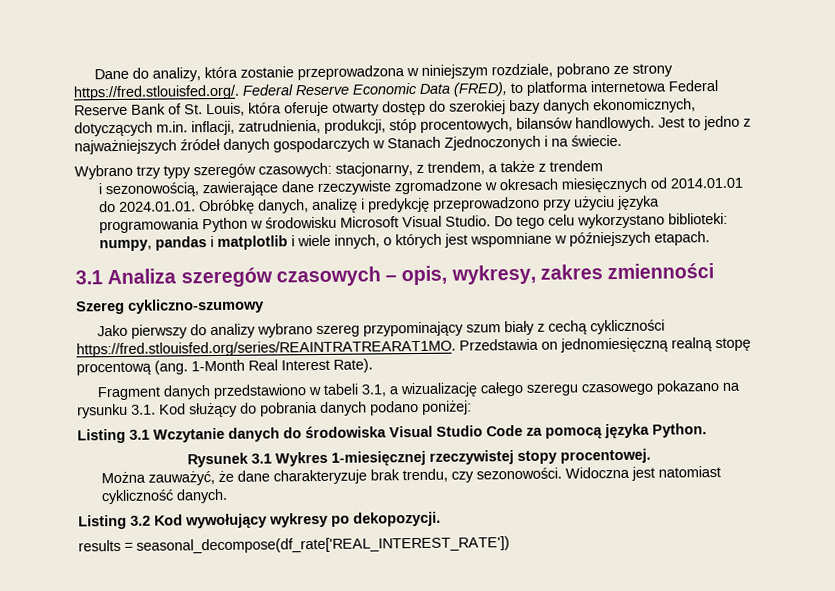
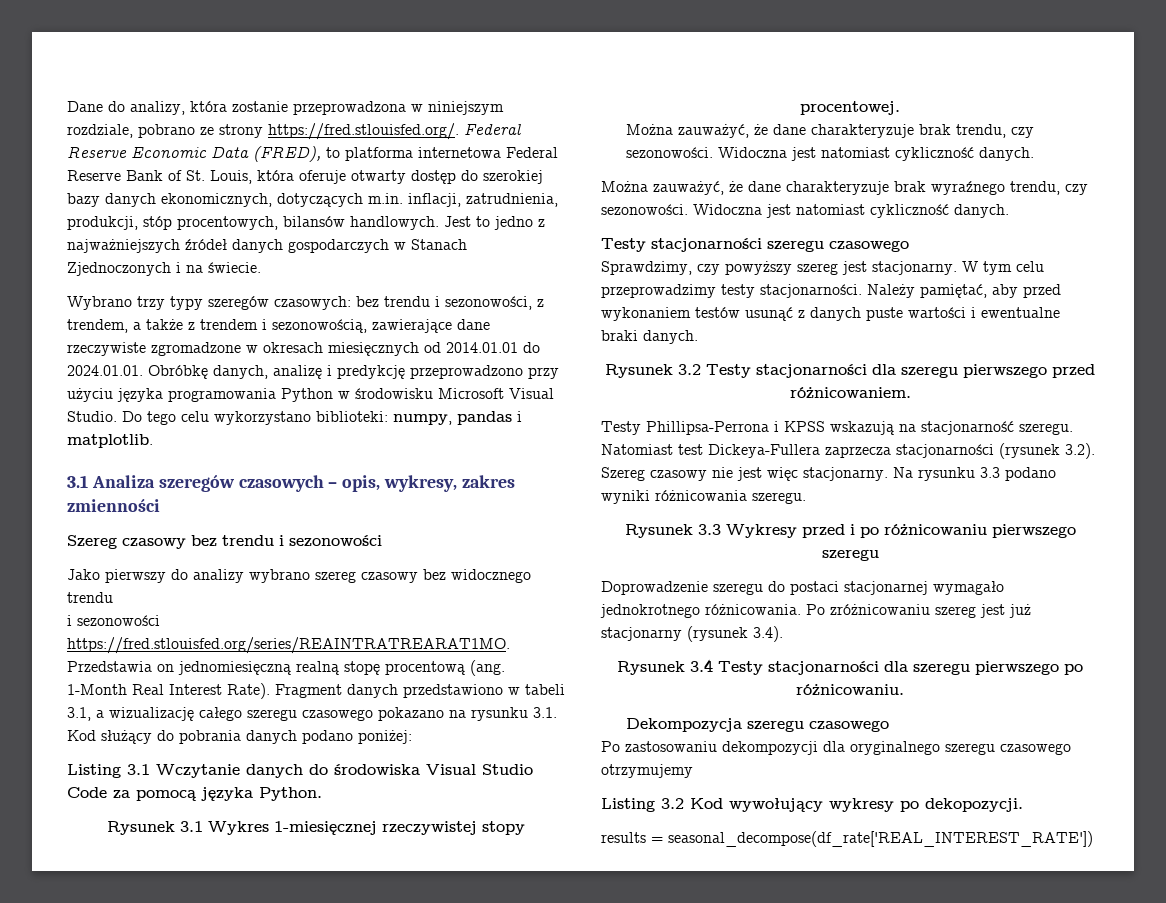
- Wybrano trzy typy szeregów czasowych: stacjonarny, z trendem, a także z trendem
- i sezonowością, zawierające dane rzeczywiste zgromadzone w okresach miesięcznych od 2014.01.01 do 2024.01.01. Obróbkę danych, analizę i predykcję przeprowadzono przy użyciu języka programowania Python w środowisku Microsoft Visual Studio.
+ Wybrano trzy typy szeregów czasowych: bez trendu i sezonowości, z trendem, a także z trendem i sezonowością, zawierające dane rzeczywiste zgromadzone w okresach miesięcznych od 2014.01.01 do 2024.01.01. Obróbkę danych, analizę i predykcję przeprowadzono przy użyciu języka programowania Python w środowisku Microsoft Visual Studio.
- Do tego celu wykorzystano biblioteki: numpy, pandas i matplotlib i wiele innych, o których jest wspomniane w późniejszych etapach.
+ Do tego celu wykorzystano biblioteki: numpy, pandas i matplotlib.
- Szereg cykliczno-szumowy
+ Szereg czasowy bez trendu i sezonowości
- Jako pierwszy do analizy wybrano szereg przypominający szum biały z cechą cykliczności https://fred.stlouisfed.org/series/REAINTRATREARAT1MO. Przedstawia on jednomiesięczną realną stopę procentową (ang.
+ Jako pierwszy do analizy wybrano szereg czasowy bez widocznego trendu
+ i sezonowości https://fred.stlouisfed.org/series/REAINTRATREARAT1MO. Przedstawia on jednomiesięczną realną stopę procentową (ang.
- 1-Month Real Interest Rate).
- Fragment danych przedstawiono w tabeli 3.1, a wizualizację całego szeregu czasowego pokazano na rysunku 3.1. Kod służący do pobrania danych podano poniżej:
+ 1-Month Real Interest Rate). Fragment danych przedstawiono w tabeli 3.1, a wizualizację całego szeregu czasowego pokazano na rysunku 3.1. Kod służący do pobrania danych podano poniżej:
+ Można zauważyć, że dane charakteryzuje brak wyraźnego trendu, czy sezonowości. Widoczna jest natomiast cykliczność danych.
+ Testy stacjonarności szeregu czasowego
+ Sprawdzimy, czy powyższy szereg jest stacjonarny. W tym celu przeprowadzimy testy stacjonarności. Należy pamiętać, aby przed wykonaniem testów usunąć z danych puste wartości i ewentualne braki danych.
+ Rysunek 3.2 Testy stacjonarności dla szeregu pierwszego przed różnicowaniem.
+ Testy Phillipsa-Perrona i KPSS wskazują na stacjonarność szeregu. Natomiast test Dickeya-Fullera zaprzecza stacjonarności (rysunek 3.2). Szereg czasowy nie jest więc stacjonarny. Na rysunku 3.3 podano wyniki różnicowania szeregu.
+ Rysunek 3.3 Wykresy przed i po różnicowaniu pierwszego szeregu
+ Doprowadzenie szeregu do postaci stacjonarnej wymagało jednokrotnego różnicowania. Po zróżnicowaniu szereg jest już stacjonarny (rysunek 3.4).
+ Rysunek 3.4 Testy stacjonarności dla szeregu pierwszego po różnicowaniu.
+ Dekompozycja szeregu czasowego
+ Po zastosowaniu dekompozycji dla oryginalnego szeregu czasowego otrzymujemy

